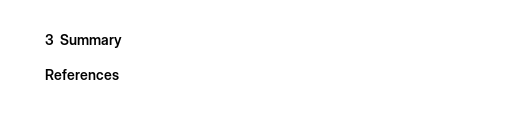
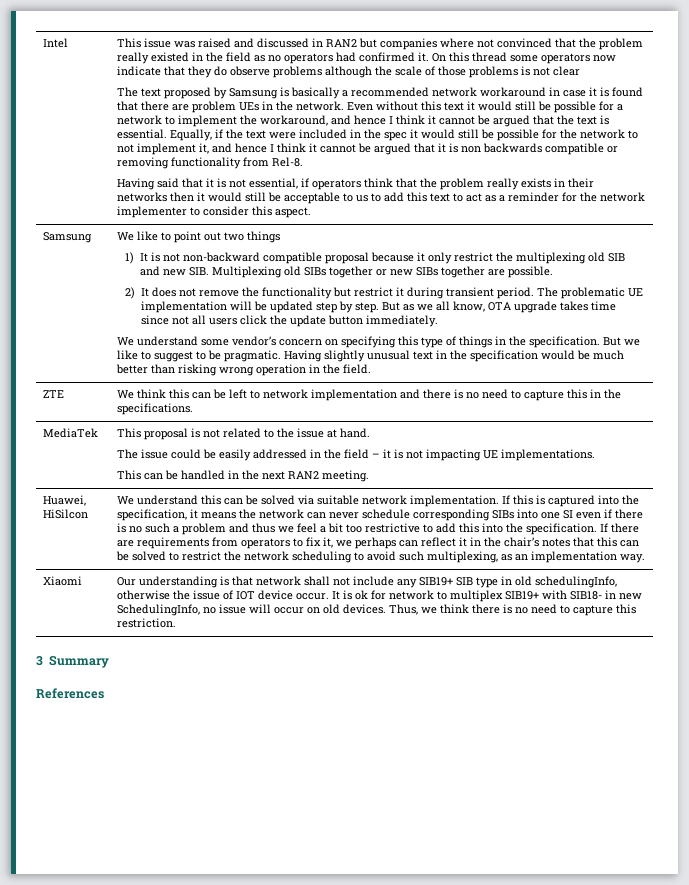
+ Intel | This issue was raised and discussed in RAN2 but companies where not convinced that the problem really existed in the field as no operators had confirmed it. On this thread some operators now indicate that they do observe problems although the scale of those problems is not clear
+ The text proposed by Samsung is basically a recommended network workaround in case it is found that there are problem UEs in the network. Even without this text it would still be possible for a network to implement the workaround, and hence I think it cannot be argued that the text is essential. Equally, if the text were included in the spec it would still be possible for the network to not implement it, and hence I think it cannot be argued that it is non backwards compatible or removing functionality from Rel-8.
+ Having said that it is not essential, if operators think that the problem really exists in their networks then it would still be acceptable to us to add this text to act as a reminder for the network implementer to consider this aspect.
+ Samsung | We like to point out two things
+ 1) It is not non-backward compatible proposal because it only restrict the multiplexing old SIB and new SIB. Multiplexing old SIBs together or new SIBs together are possible.
+ 2) It does not remove the functionality but restrict it during transient period. The problematic UE implementation will be updated step by step. But as we all know, OTA upgrade takes time since not all users click the update button immediately.
+ We understand some vendor’s concern on specifying this type of things in the specification. But we like to suggest to be pragmatic. Having slightly unusual text in the specification would be much better than risking wrong operation in the field.
+ ZTE | We think this can be left to network implementation and there is no need to capture this in the specifications.
+ MediaTek | This proposal is not related to the issue at hand.
+ The issue could be easily addressed in the field – it is not impacting UE implementations.
+ This can be handled in the next RAN2 meeting.
+ Huawei, HiSilcon | We understand this can be solved via suitable network implementation. If this is captured into the specification, it means the network can never schedule corresponding SIBs into one SI even if there is no such a problem and thus we feel a bit too restrictive to add this into the specification. If there are requirements from operators to fix it, we perhaps can reflect it in the chair’s notes that this can be solved to restrict the network scheduling to avoid such multiplexing, as an implementation way.
+ Xiaomi | Our understanding is that network shall not include any SIB19+ SIB type in old schedulingInfo, otherwise the issue of IOT device occur. It is ok for network to multiplex SIB19+ with SIB18- in new SchedulingInfo, no issue will occur on old devices. Thus, we think there is no need to capture this restriction.

